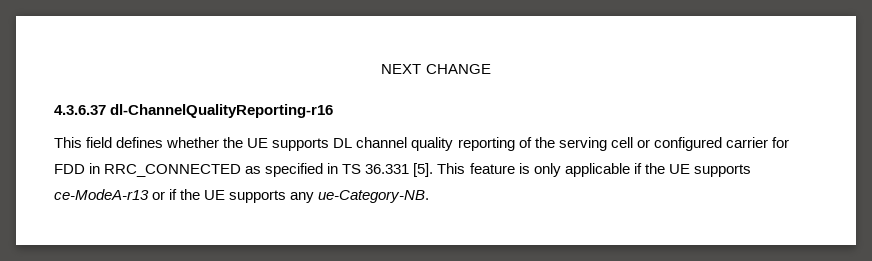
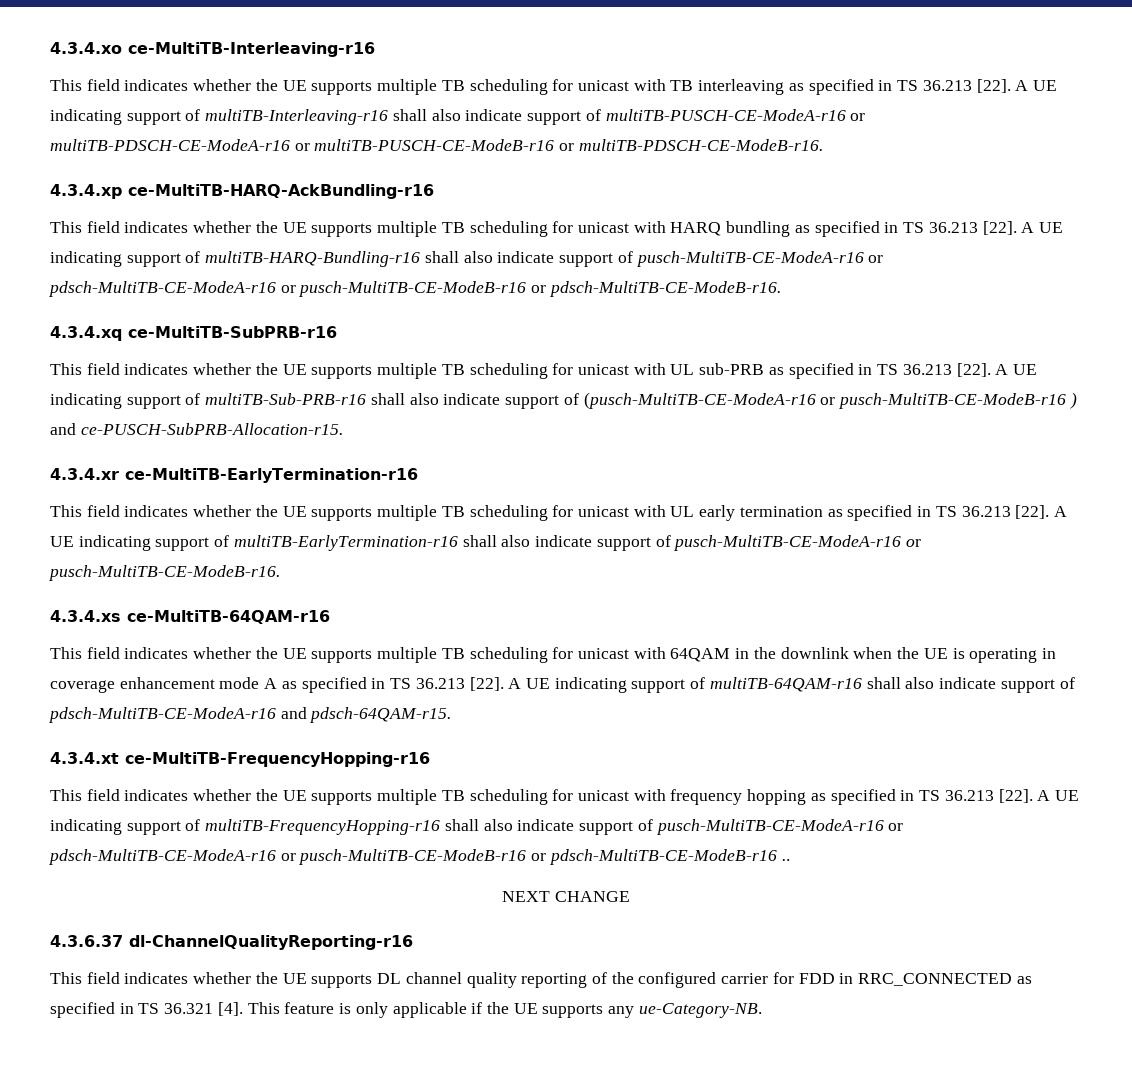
+ 4.3.4.xo ce-MultiTB-Interleaving-r16
+ This field indicates whether the UE supports multiple TB scheduling for unicast with TB interleaving as specified in TS 36.213 [22]. A UE indicating support of multiTB-Interleaving-r16 shall also indicate support of multiTB-PUSCH-CE-ModeA-r16 or multiTB-PDSCH-CE-ModeA-r16 or multiTB-PUSCH-CE-ModeB-r16 or multiTB-PDSCH-CE-ModeB-r16.
+ 4.3.4.xp ce-MultiTB-HARQ-AckBundling-r16
+ This field indicates whether the UE supports multiple TB scheduling for unicast with HARQ bundling as specified in TS 36.213 [22]. A UE indicating support of multiTB-HARQ-Bundling-r16 shall also indicate support of pusch-MultiTB-CE-ModeA-r16 or pdsch-MultiTB-CE-ModeA-r16 or pusch-MultiTB-CE-ModeB-r16 or pdsch-MultiTB-CE-ModeB-r16.
+ 4.3.4.xq ce-MultiTB-SubPRB-r16
+ This field indicates whether the UE supports multiple TB scheduling for unicast with UL sub-PRB as specified in TS 36.213 [22]. A UE indicating support of multiTB-Sub-PRB-r16 shall also indicate support of (pusch-MultiTB-CE-ModeA-r16 or pusch-MultiTB-CE-ModeB-r16 ) and ce-PUSCH-SubPRB-Allocation-r15.
+ 4.3.4.xr ce-MultiTB-EarlyTermination-r16
+ This field indicates whether the UE supports multiple TB scheduling for unicast with UL early termination as specified in TS 36.213 [22]. A UE indicating support of multiTB-EarlyTermination-r16 shall also indicate support of pusch-MultiTB-CE-ModeA-r16 or pusch-MultiTB-CE-ModeB-r16.
+ 4.3.4.xs ce-MultiTB-64QAM-r16
+ This field indicates whether the UE supports multiple TB scheduling for unicast with 64QAM in the downlink when the UE is operating in coverage enhancement mode A as specified in TS 36.213 [22]. A UE indicating support of multiTB-64QAM-r16 shall also indicate support of pdsch-MultiTB-CE-ModeA-r16 and pdsch-64QAM-r15.
+ 4.3.4.xt ce-MultiTB-FrequencyHopping-r16
+ This field indicates whether the UE supports multiple TB scheduling for unicast with frequency hopping as specified in TS 36.213 [22]. A UE indicating support of multiTB-FrequencyHopping-r16 shall also indicate support of pusch-MultiTB-CE-ModeA-r16 or pdsch-MultiTB-CE-ModeA-r16 or pusch-MultiTB-CE-ModeB-r16 or pdsch-MultiTB-CE-ModeB-r16 ..
- This field defines whether the UE supports DL channel quality reporting of the serving cell or configured carrier for FDD in RRC_CONNECTED as specified in TS 36.331 [5].
+ This field indicates whether the UE supports DL channel quality reporting of the configured carrier for FDD in RRC_CONNECTED as specified in TS 36.321 [4].
- This feature is only applicable if the UE supports ce-ModeA-r13 or if the UE supports any ue-Category-NB.
+ This feature is only applicable if the UE supports any ue-Category-NB.

